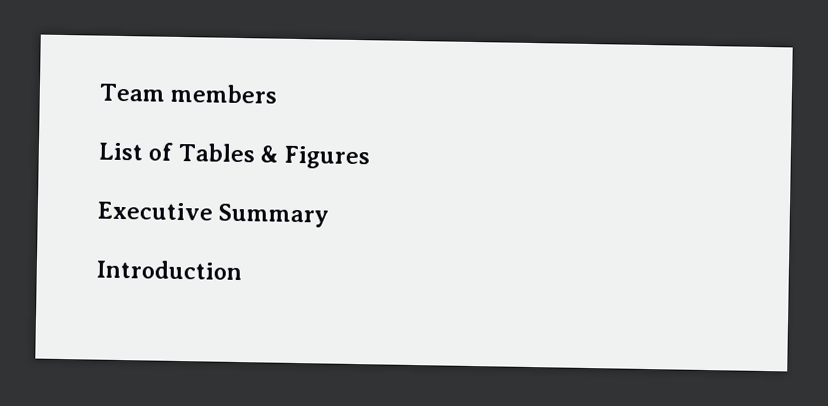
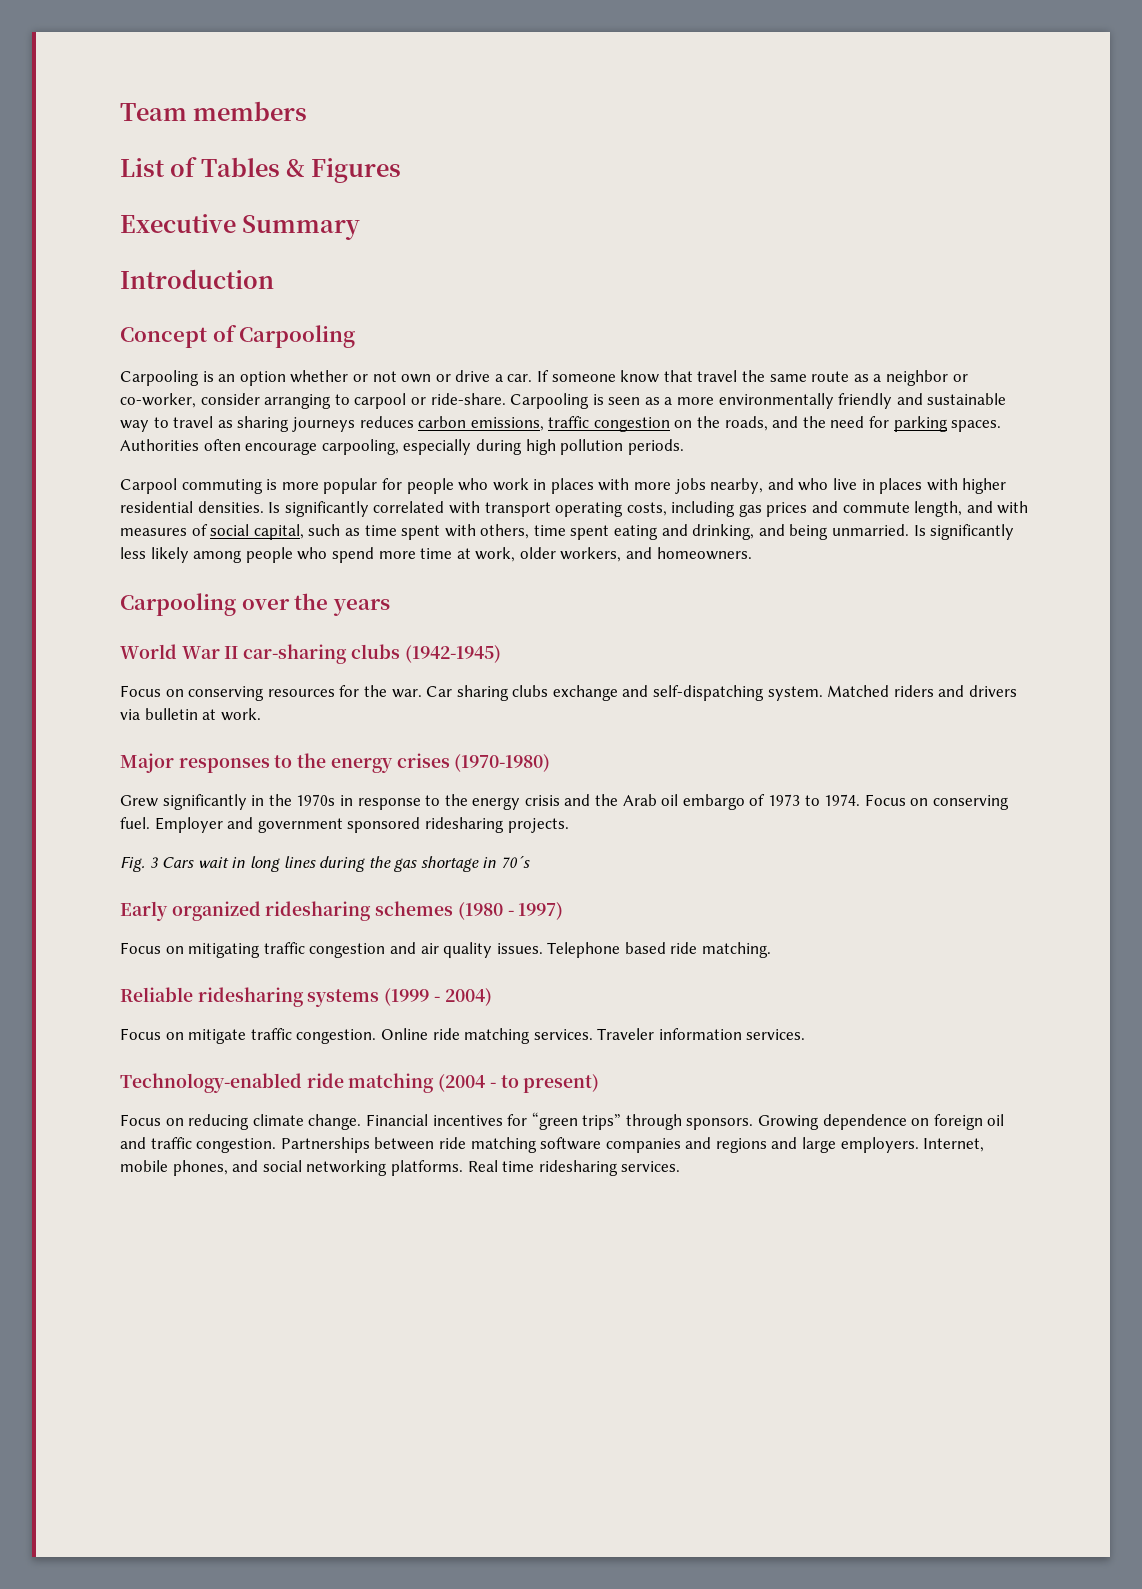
+ Concept of Carpooling
+ Carpooling is an option whether or not own or drive a car. If someone know that travel the same route as a neighbor or co-worker, consider arranging to carpool or ride-share. Carpooling is seen as a more environmentally friendly and sustainable way to travel as sharing journeys reduces carbon emissions, traffic congestion on the roads, and the need for parking spaces. Authorities often encourage carpooling, especially during high pollution periods.
+ Carpool commuting is more popular for people who work in places with more jobs nearby, and who live in places with higher residential densities. Is significantly correlated with transport operating costs, including gas prices and commute length, and with measures of social capital, such as time spent with others, time spent eating and drinking, and being unmarried. Is significantly less likely among people who spend more time at work, older workers, and homeowners.
+ Carpooling over the years
+ World War II car-sharing clubs (1942-1945)
+ Focus on conserving resources for the war. Car sharing clubs exchange and self-dispatching system. Matched riders and drivers via bulletin at work.
+ Major responses to the energy crises (1970-1980)
+ Grew significantly in the 1970s in response to the energy crisis and the Arab oil embargo of 1973 to 1974. Focus on conserving fuel. Employer and government sponsored ridesharing projects.
+ Fig. 3 Cars wait in long lines during the gas shortage in 70´s
+ Early organized ridesharing schemes (1980 - 1997)
+ Focus on mitigating traffic congestion and air quality issues. Telephone based ride matching.
+ Reliable ridesharing systems (1999 - 2004)
+ Focus on mitigate traffic congestion. Online ride matching services. Traveler information services.
+ Technology-enabled ride matching (2004 - to present)
+ Focus on reducing climate change. Financial incentives for “green trips” through sponsors. Growing dependence on foreign oil and traffic congestion. Partnerships between ride matching software companies and regions and large employers. Internet, mobile phones, and social networking platforms. Real time ridesharing services.

